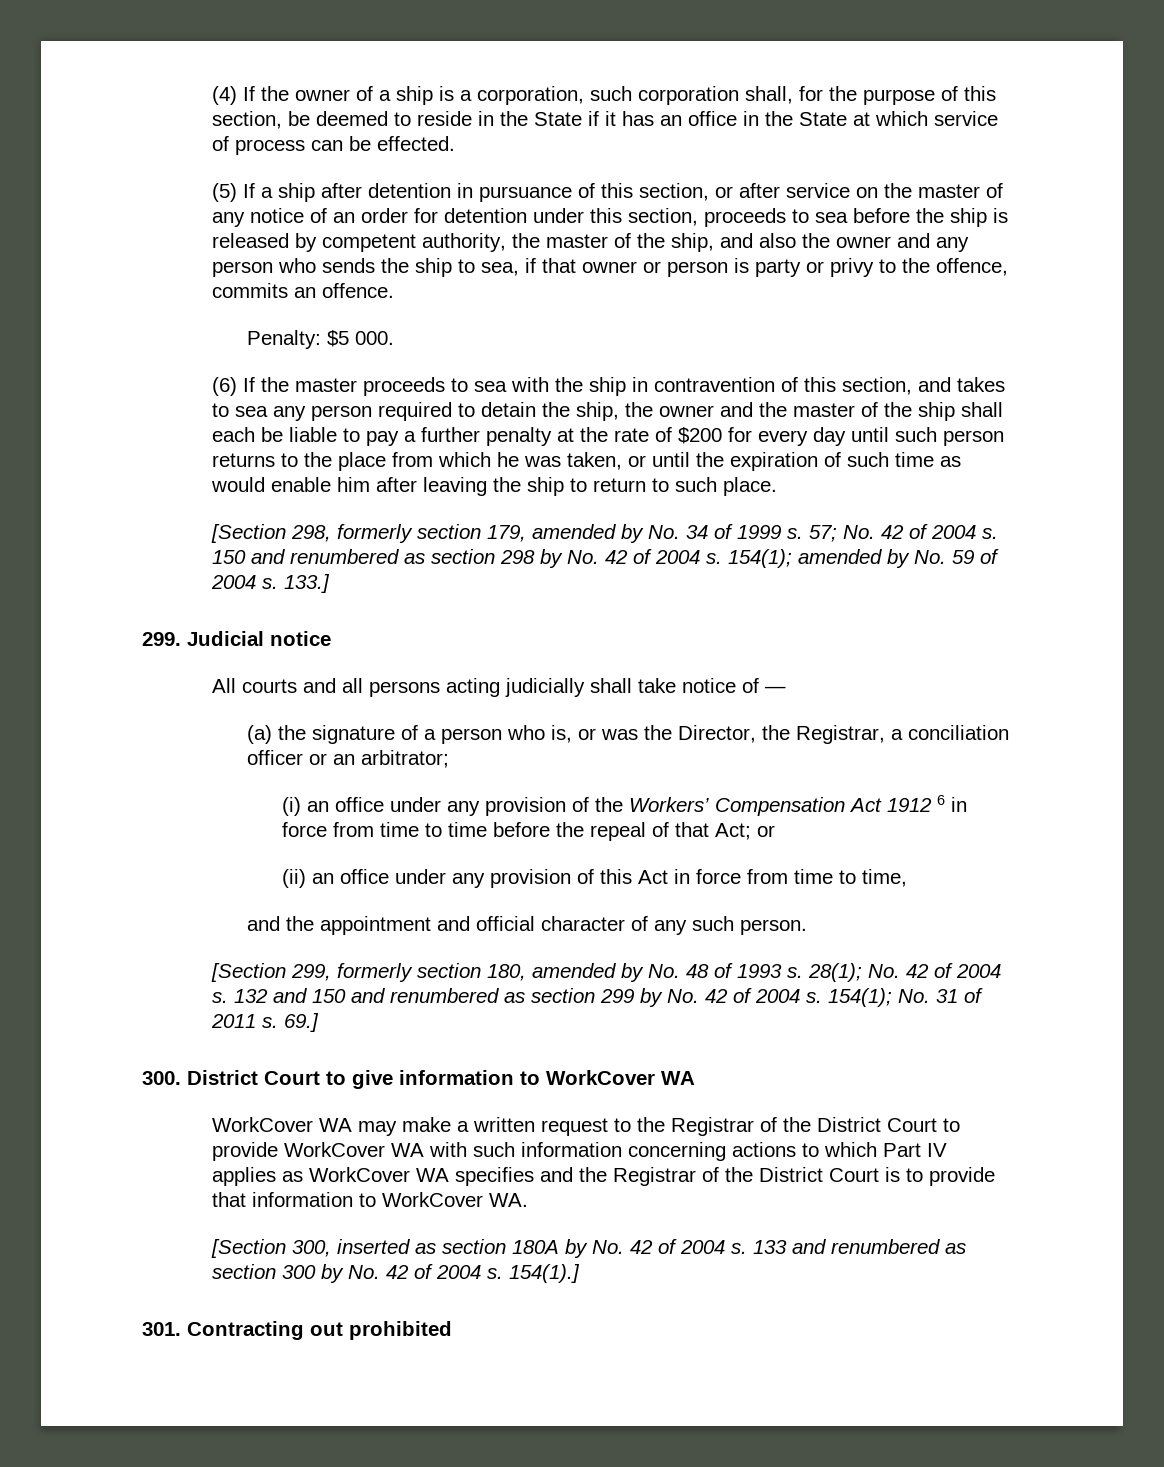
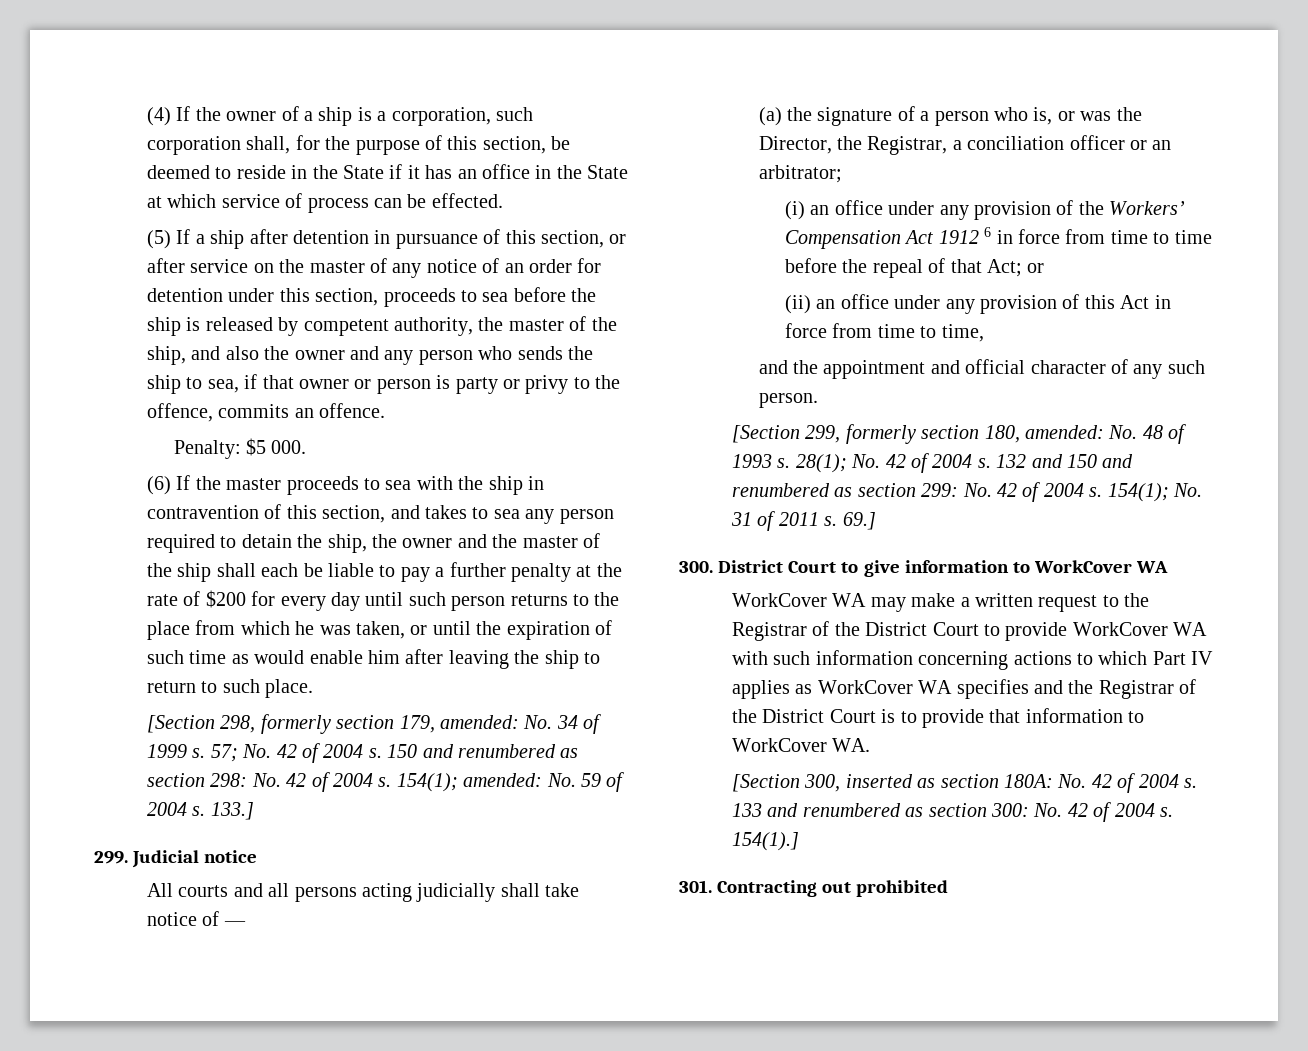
- [Section 298, formerly section 179, amended by No. 34 of 1999 s.
+ [Section 298, formerly section 179, amended: No. 34 of 1999 s.
- 150 and renumbered as section 298 by No. 42 of 2004 s. 154(1); amended by No. 59 of 2004 s.
+ 150 and renumbered as section 298: No. 42 of 2004 s. 154(1); amended: No. 59 of 2004 s.
- [Section 299, formerly section 180, amended by No. 48 of 1993 s.
+ [Section 299, formerly section 180, amended: No. 48 of 1993 s.
- 132 and 150 and renumbered as section 299 by No. 42 of 2004 s.
+ 132 and 150 and renumbered as section 299: No. 42 of 2004 s.
- [Section 300, inserted as section 180A by No. 42 of 2004 s.
+ [Section 300, inserted as section 180A: No. 42 of 2004 s.
- 133 and renumbered as section 300 by No. 42 of 2004 s.
+ 133 and renumbered as section 300: No. 42 of 2004 s.

